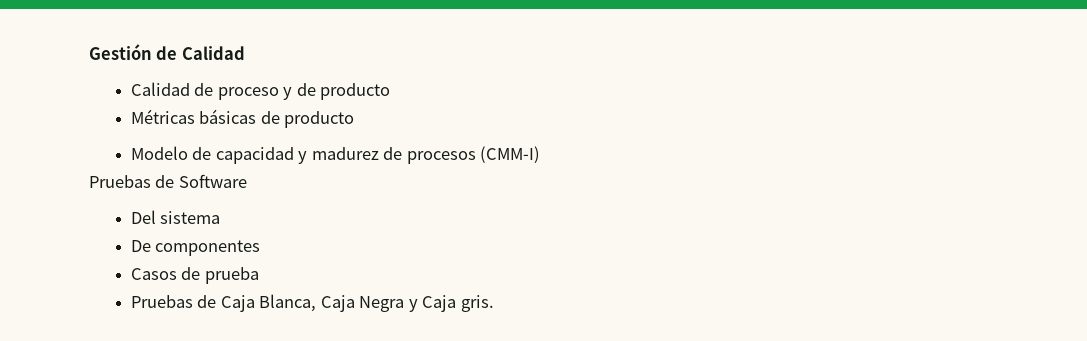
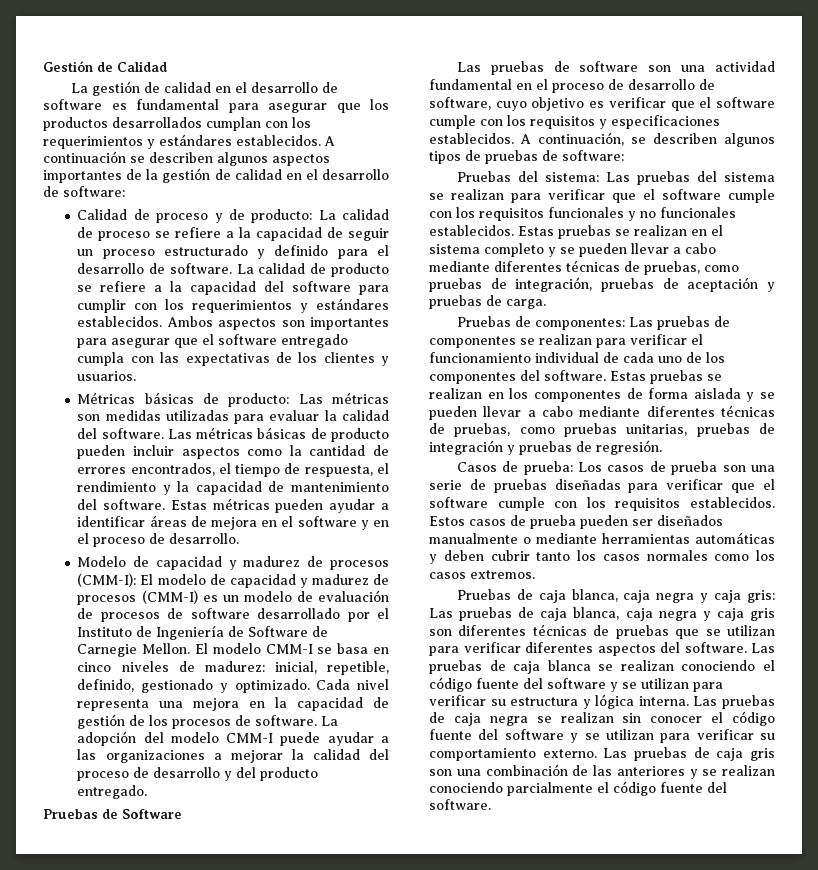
+ La gestión de calidad en el desarrollo de software es fundamental para asegurar que los productos desarrollados cumplan con los requerimientos y estándares establecidos. A continuación se describen algunos aspectos importantes de la gestión de calidad en el desarrollo de software:
- Calidad de proceso y de producto
- Métricas básicas de producto
+ Calidad de proceso y de producto: La calidad de proceso se refiere a la capacidad de seguir un proceso estructurado y definido para el desarrollo de software. La calidad de producto se refiere a la capacidad del software para cumplir con los requerimientos y estándares establecidos. Ambos aspectos son importantes para asegurar que el software entregado cumpla con las expectativas de los clientes y usuarios.
+ Métricas básicas de producto: Las métricas son medidas utilizadas para evaluar la calidad del software. Las métricas básicas de producto pueden incluir aspectos como la cantidad de errores encontrados, el tiempo de respuesta, el rendimiento y la capacidad de mantenimiento del software. Estas métricas pueden ayudar a identificar áreas de mejora en el software y en el proceso de desarrollo.
- Modelo de capacidad y madurez de procesos (CMM-I)
+ Modelo de capacidad y madurez de procesos (CMM-I): El modelo de capacidad y madurez de procesos (CMM-I) es un modelo de evaluación de procesos de software desarrollado por el Instituto de Ingeniería de Software de Carnegie Mellon. El modelo CMM-I se basa en cinco niveles de madurez: inicial, repetible, definido, gestionado y optimizado. Cada nivel representa una mejora en la capacidad de gestión de los procesos de software. La adopción del modelo CMM-I puede ayudar a las organizaciones a mejorar la calidad del proceso de desarrollo y del producto entregado.
  Pruebas de Software
- Del sistema
- De componentes
- Casos de prueba
- Pruebas de Caja Blanca, Caja Negra y Caja gris.
+ Las pruebas de software son una actividad fundamental en el proceso de desarrollo de software, cuyo objetivo es verificar que el software cumple con los requisitos y especificaciones establecidos. A continuación, se describen algunos tipos de pruebas de software:
+ Pruebas del sistema: Las pruebas del sistema se realizan para verificar que el software cumple con los requisitos funcionales y no funcionales establecidos. Estas pruebas se realizan en el sistema completo y se pueden llevar a cabo mediante diferentes técnicas de pruebas, como pruebas de integración, pruebas de aceptación y pruebas de carga.
+ Pruebas de componentes: Las pruebas de componentes se realizan para verificar el funcionamiento individual de cada uno de los componentes del software. Estas pruebas se realizan en los componentes de forma aislada y se pueden llevar a cabo mediante diferentes técnicas de pruebas, como pruebas unitarias, pruebas de integración y pruebas de regresión.
+ Casos de prueba: Los casos de prueba son una serie de pruebas diseñadas para verificar que el software cumple con los requisitos establecidos. Estos casos de prueba pueden ser diseñados manualmente o mediante herramientas automáticas y deben cubrir tanto los casos normales como los casos extremos.
+ Pruebas de caja blanca, caja negra y caja gris: Las pruebas de caja blanca, caja negra y caja gris son diferentes técnicas de pruebas que se utilizan para verificar diferentes aspectos del software. Las pruebas de caja blanca se realizan conociendo el código fuente del software y se utilizan para verificar su estructura y lógica interna. Las pruebas de caja negra se realizan sin conocer el código fuente del software y se utilizan para verificar su comportamiento externo. Las pruebas de caja gris son una combinación de las anteriores y se realizan conociendo parcialmente el código fuente del software.

